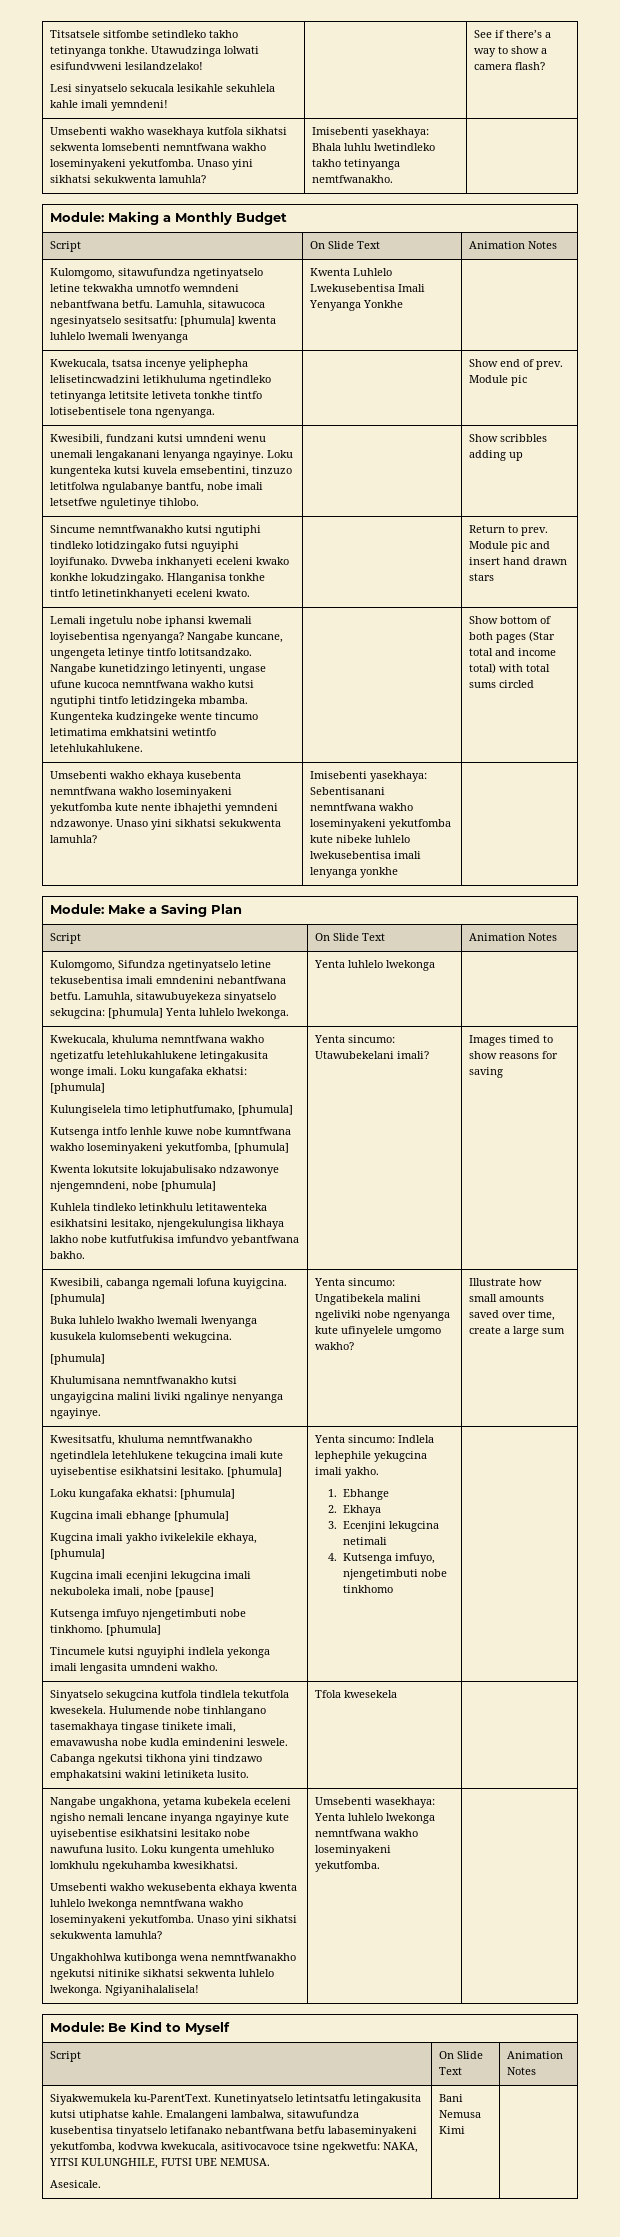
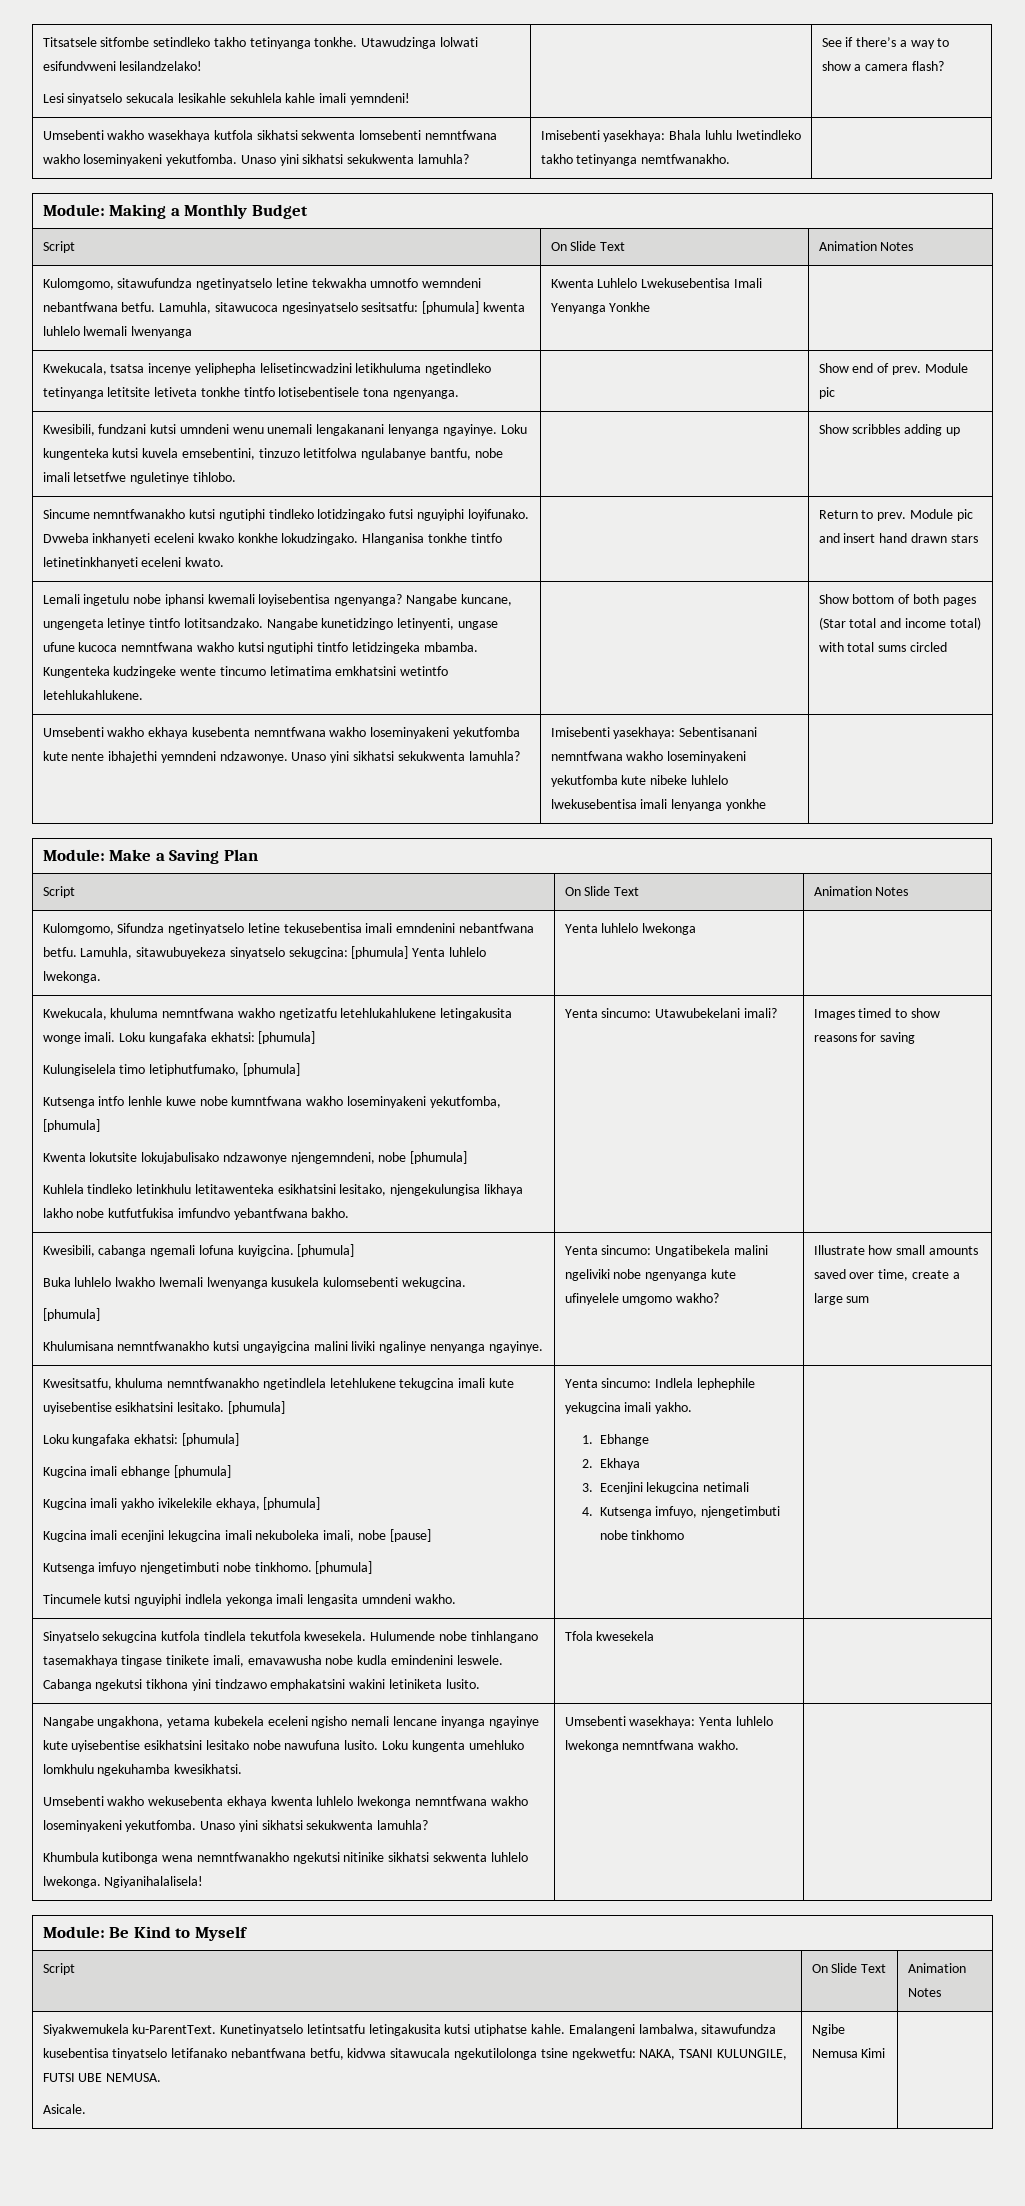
- Ungakhohlwa kutibonga wena nemntfwanakho ngekutsi nitinike sikhatsi sekwenta luhlelo lwekonga.
+ Khumbula kutibonga wena nemntfwanakho ngekutsi nitinike sikhatsi sekwenta luhlelo lwekonga.
- Umsebenti wasekhaya: Yenta luhlelo lwekonga nemntfwana wakho loseminyakeni yekutfomba.
+ Umsebenti wasekhaya: Yenta luhlelo lwekonga nemntfwana wakho.
- Siyakwemukela ku-ParentText. Kunetinyatselo letintsatfu letingakusita kutsi utiphatse kahle. Emalangeni lambalwa, sitawufundza kusebentisa tinyatselo letifanako nebantfwana betfu labaseminyakeni yekutfomba, kodvwa kwekucala, asitivocavoce tsine ngekwetfu: NAKA, YITSI KULUNGHILE, FUTSI UBE NEMUSA.
- Asesicale. | Bani Nemusa Kimi |
+ Siyakwemukela ku-ParentText. Kunetinyatselo letintsatfu letingakusita kutsi utiphatse kahle. Emalangeni lambalwa, sitawufundza kusebentisa tinyatselo letifanako nebantfwana betfu, kidvwa sitawucala ngekutilolonga tsine ngekwetfu: NAKA, TSANI KULUNGILE, FUTSI UBE NEMUSA.
+ Asicale. | Ngibe Nemusa Kimi |

